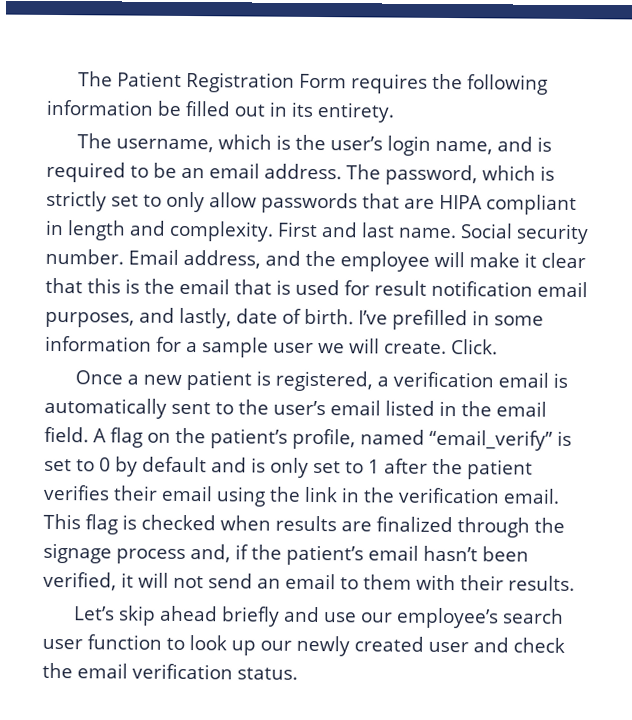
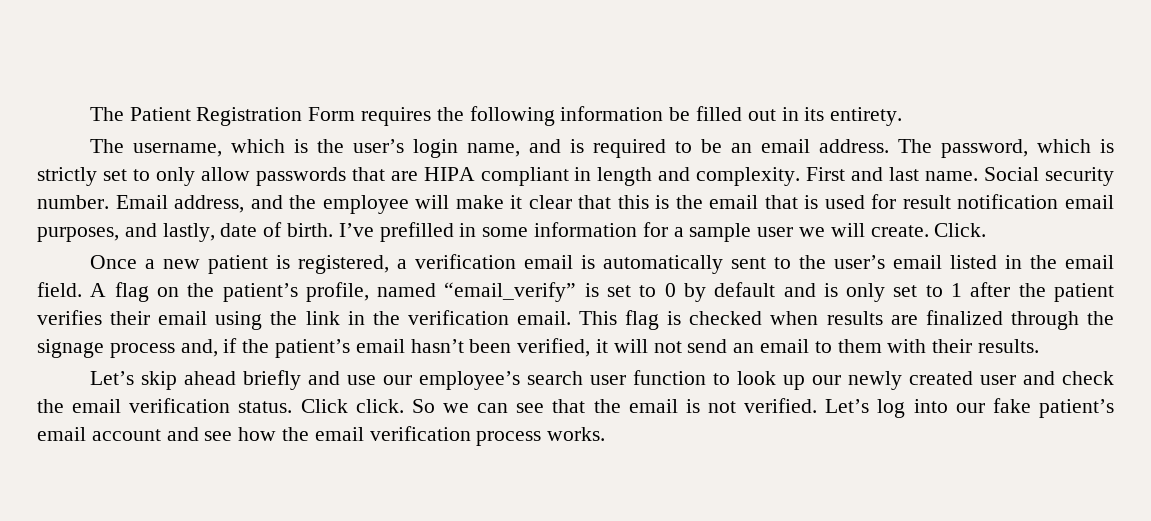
+ Click click. So we can see that the email is not verified. Let’s log into our fake patient’s email account and see how the email verification process works.

